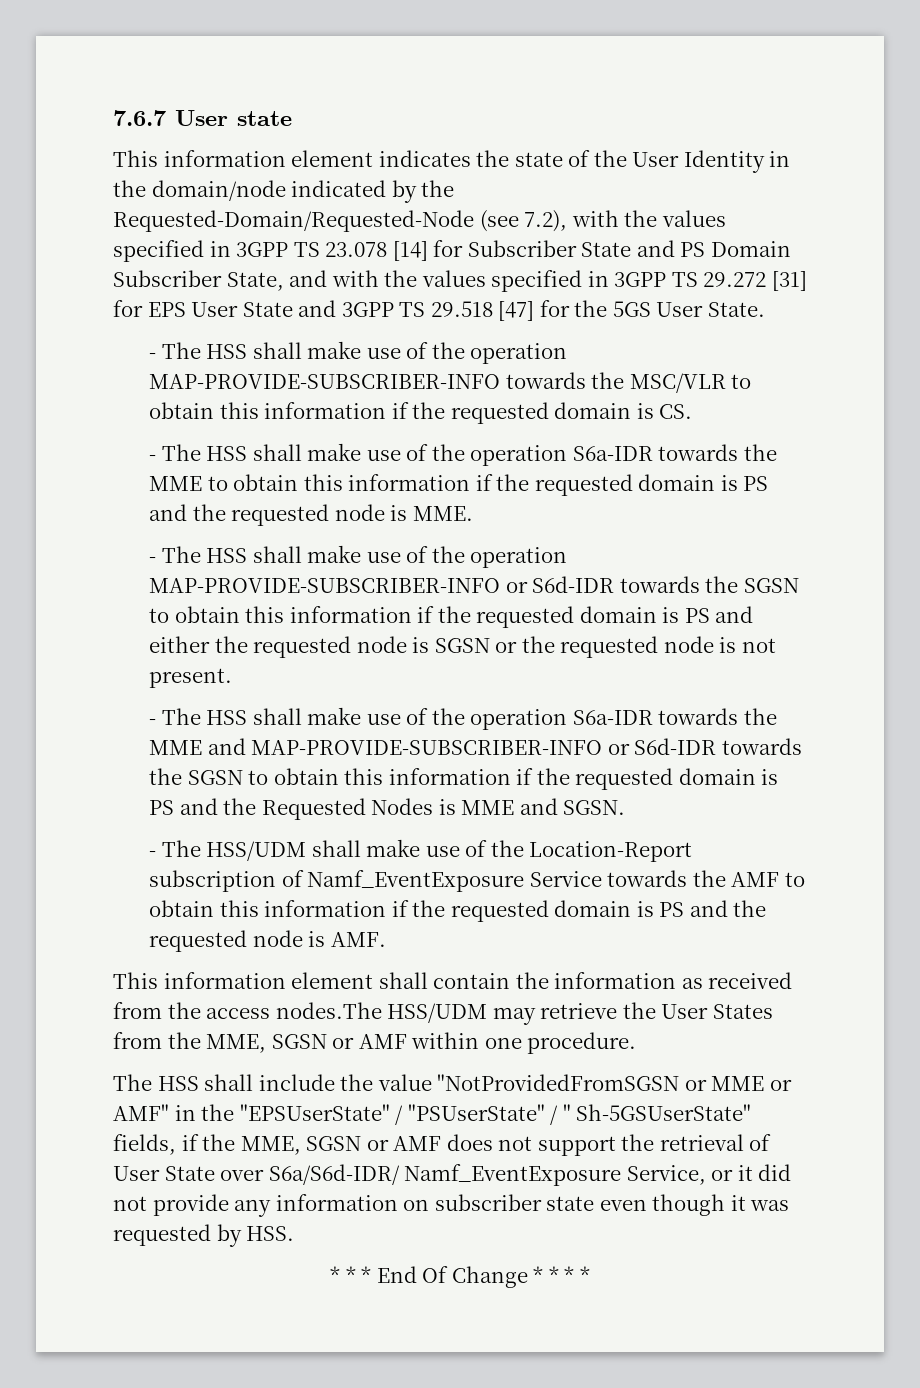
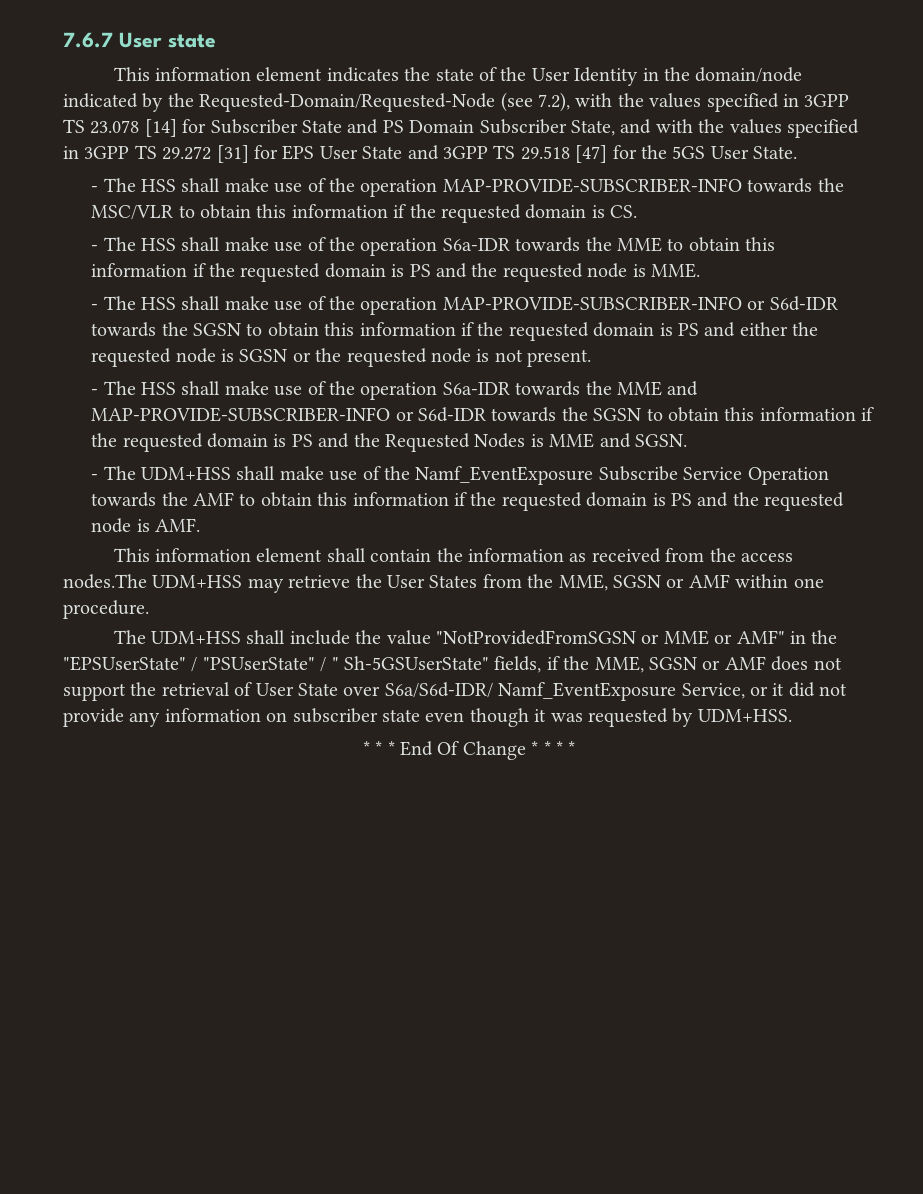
- - The HSS/UDM shall make use of the Location-Report subscription of Namf_EventExposure Service towards the AMF to obtain this information if the requested domain is PS and the requested node is AMF.
+ - The UDM+HSS shall make use of the Namf_EventExposure Subscribe Service Operation towards the AMF to obtain this information if the requested domain is PS and the requested node is AMF.
- This information element shall contain the information as received from the access nodes.The HSS/UDM may retrieve the User States from the MME, SGSN or AMF within one procedure.
+ This information element shall contain the information as received from the access nodes.The UDM+HSS may retrieve the User States from the MME, SGSN or AMF within one procedure.
- The HSS shall include the value "NotProvidedFromSGSN or MME or AMF" in the "EPSUserState" / "PSUserState" / " Sh-5GSUserState" fields, if the MME, SGSN or AMF does not support the retrieval of User State over S6a/S6d-IDR/ Namf_EventExposure Service, or it did not provide any information on subscriber state even though it was requested by HSS.
+ The UDM+HSS shall include the value "NotProvidedFromSGSN or MME or AMF" in the "EPSUserState" / "PSUserState" / " Sh-5GSUserState" fields, if the MME, SGSN or AMF does not support the retrieval of User State over S6a/S6d-IDR/ Namf_EventExposure Service, or it did not provide any information on subscriber state even though it was requested by UDM+HSS.

